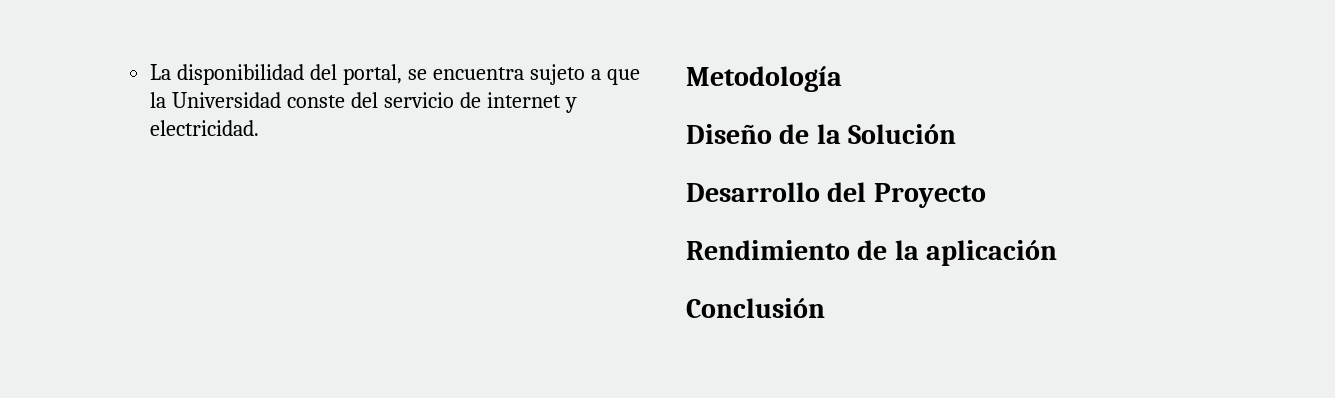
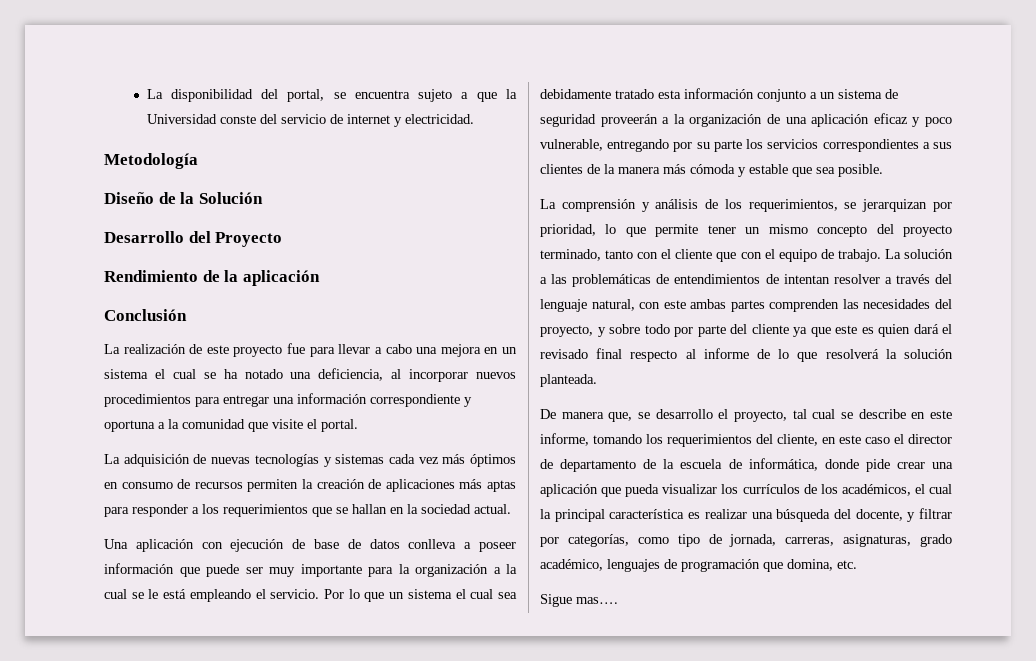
+ La realización de este proyecto fue para llevar a cabo una mejora en un sistema el cual se ha notado una deficiencia, al incorporar nuevos procedimientos para entregar una información correspondiente y oportuna a la comunidad que visite el portal.
+ La adquisición de nuevas tecnologías y sistemas cada vez más óptimos en consumo de recursos permiten la creación de aplicaciones más aptas para responder a los requerimientos que se hallan en la sociedad actual.
+ Una aplicación con ejecución de base de datos conlleva a poseer información que puede ser muy importante para la organización a la cual se le está empleando el servicio. Por lo que un sistema el cual sea debidamente tratado esta información conjunto a un sistema de seguridad proveerán a la organización de una aplicación eficaz y poco vulnerable, entregando por su parte los servicios correspondientes a sus clientes de la manera más cómoda y estable que sea posible.
+ La comprensión y análisis de los requerimientos, se jerarquizan por prioridad, lo que permite tener un mismo concepto del proyecto terminado, tanto con el cliente que con el equipo de trabajo. La solución a las problemáticas de entendimientos de intentan resolver a través del lenguaje natural, con este ambas partes comprenden las necesidades del proyecto, y sobre todo por parte del cliente ya que este es quien dará el revisado final respecto al informe de lo que resolverá la solución planteada.
+ De manera que, se desarrollo el proyecto, tal cual se describe en este informe, tomando los requerimientos del cliente, en este caso el director de departamento de la escuela de informática, donde pide crear una aplicación que pueda visualizar los currículos de los académicos, el cual la principal característica es realizar una búsqueda del docente, y filtrar por categorías, como tipo de jornada, carreras, asignaturas, grado académico, lenguajes de programación que domina, etc.
+ Sigue mas….

